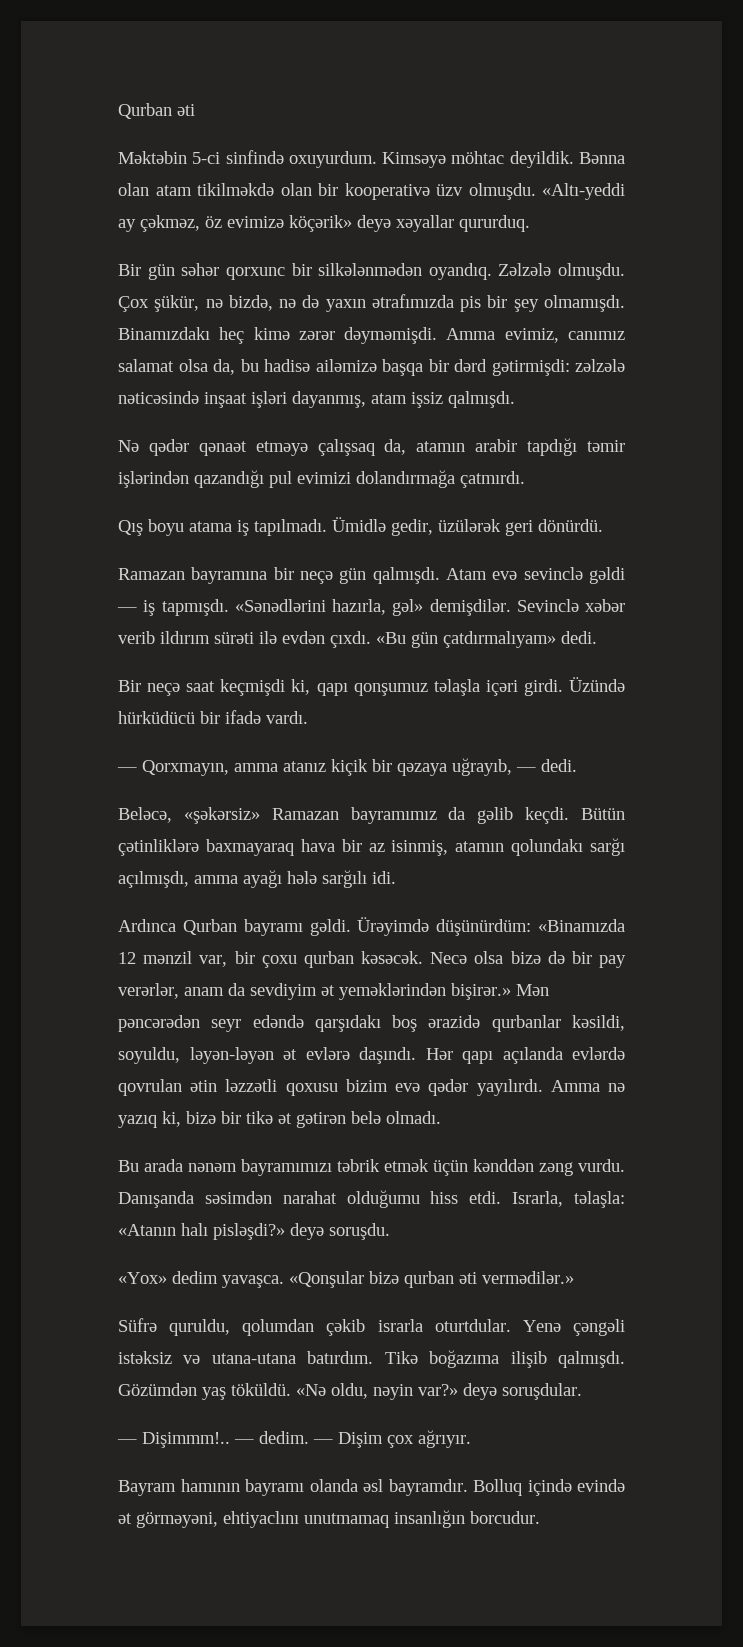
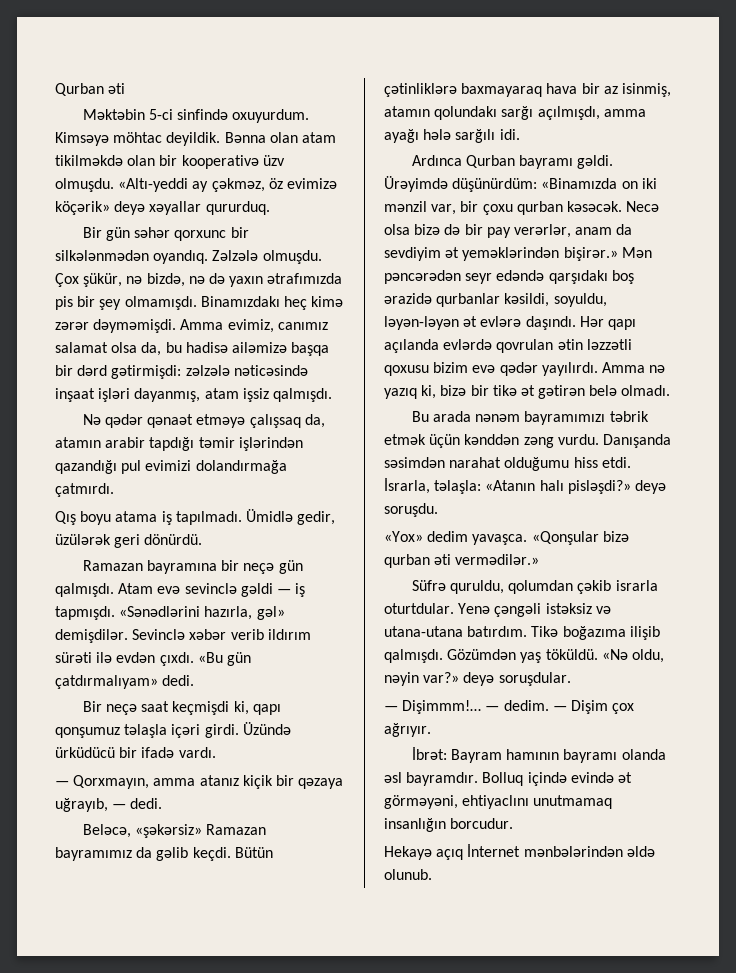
- Üzündə hürküdücü bir ifadə vardı.
+ Üzündə ürküdücü bir ifadə vardı.
- Ürəyimdə düşünürdüm: «Binamızda 12 mənzil var, bir çoxu qurban kəsəcək.
+ Ürəyimdə düşünürdüm: «Binamızda on iki mənzil var, bir çoxu qurban kəsəcək.
- Israrla, təlaşla: «Atanın halı pisləşdi?» deyə soruşdu.
+ İsrarla, təlaşla: «Atanın halı pisləşdi?» deyə soruşdu.
- — Dişimmm!..
+ — Dişimmm!…
- Bayram hamının bayramı olanda əsl bayramdır.
+ İbrət: Bayram hamının bayramı olanda əsl bayramdır.
+ Hekayə açıq İnternet mənbələrindən əldə olunub.

